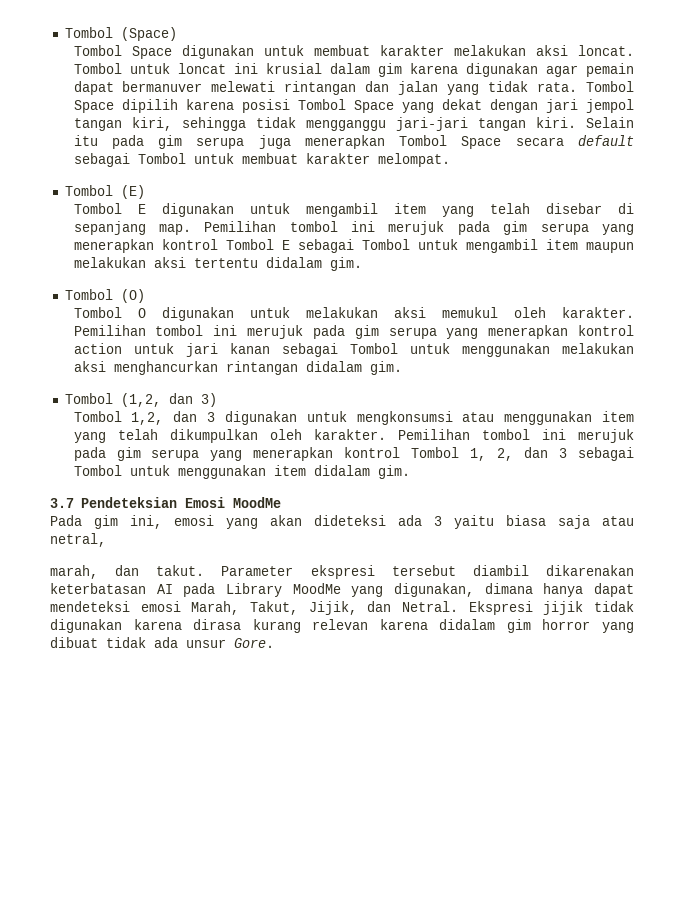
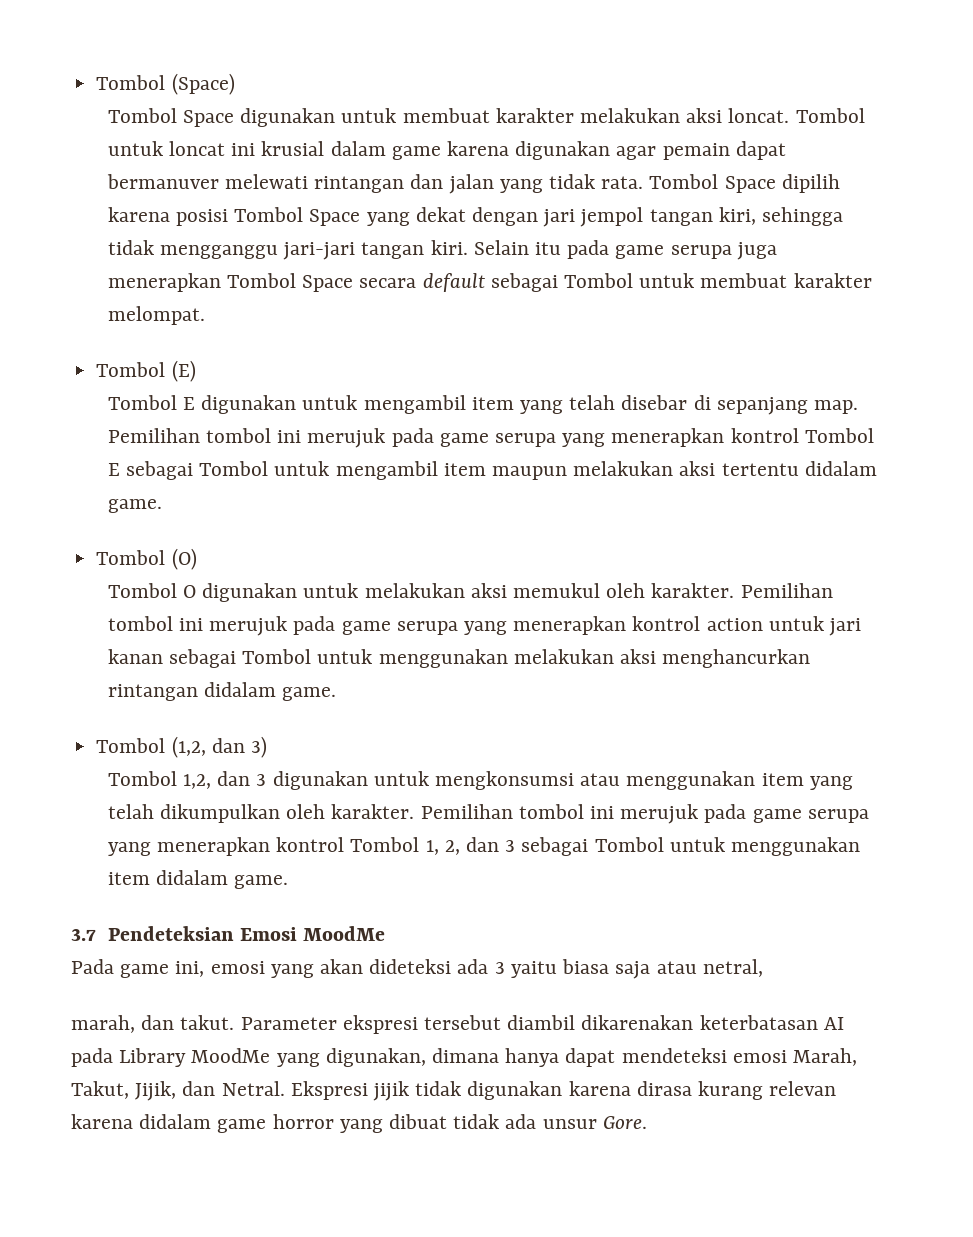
- Tombol untuk loncat ini krusial dalam gim karena digunakan agar pemain dapat bermanuver melewati rintangan dan jalan yang tidak rata.
+ Tombol untuk loncat ini krusial dalam game karena digunakan agar pemain dapat bermanuver melewati rintangan dan jalan yang tidak rata.
- Selain itu pada gim serupa juga menerapkan Tombol Space secara default sebagai Tombol untuk membuat karakter melompat.
+ Selain itu pada game serupa juga menerapkan Tombol Space secara default sebagai Tombol untuk membuat karakter melompat.
- Pemilihan tombol ini merujuk pada gim serupa yang menerapkan kontrol Tombol E sebagai Tombol untuk mengambil item maupun melakukan aksi tertentu didalam gim.
+ Pemilihan tombol ini merujuk pada game serupa yang menerapkan kontrol Tombol E sebagai Tombol untuk mengambil item maupun melakukan aksi tertentu didalam game.
- Pemilihan tombol ini merujuk pada gim serupa yang menerapkan kontrol action untuk jari kanan sebagai Tombol untuk menggunakan melakukan aksi menghancurkan rintangan didalam gim.
+ Pemilihan tombol ini merujuk pada game serupa yang menerapkan kontrol action untuk jari kanan sebagai Tombol untuk menggunakan melakukan aksi menghancurkan rintangan didalam game.
- Pemilihan tombol ini merujuk pada gim serupa yang menerapkan kontrol Tombol 1, 2, dan 3 sebagai Tombol untuk menggunakan item didalam gim.
+ Pemilihan tombol ini merujuk pada game serupa yang menerapkan kontrol Tombol 1, 2, dan 3 sebagai Tombol untuk menggunakan item didalam game.
- Pada gim ini, emosi yang akan dideteksi ada 3 yaitu biasa saja atau netral,
+ Pada game ini, emosi yang akan dideteksi ada 3 yaitu biasa saja atau netral,
- Ekspresi jijik tidak digunakan karena dirasa kurang relevan karena didalam gim horror yang dibuat tidak ada unsur Gore.
+ Ekspresi jijik tidak digunakan karena dirasa kurang relevan karena didalam game horror yang dibuat tidak ada unsur Gore.

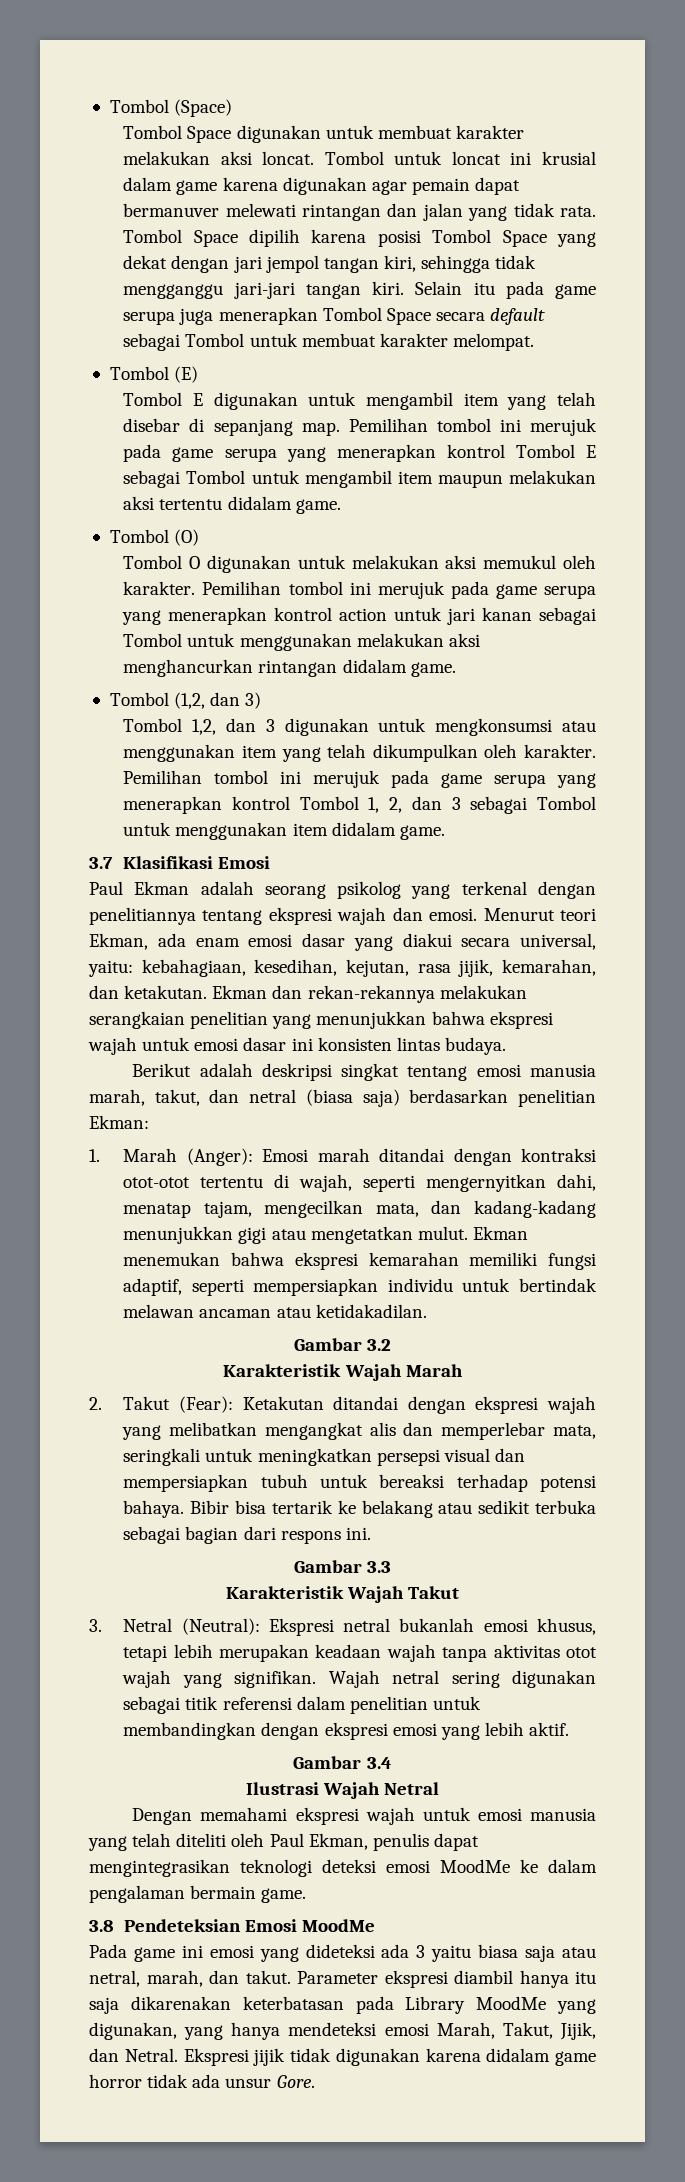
- 3.7 Pendeteksian Emosi MoodMe
+ 3.7 Klasifikasi Emosi
+ Paul Ekman adalah seorang psikolog yang terkenal dengan penelitiannya tentang ekspresi wajah dan emosi. Menurut teori Ekman, ada enam emosi dasar yang diakui secara universal, yaitu: kebahagiaan, kesedihan, kejutan, rasa jijik, kemarahan, dan ketakutan. Ekman dan rekan-rekannya melakukan serangkaian penelitian yang menunjukkan bahwa ekspresi wajah untuk emosi dasar ini konsisten lintas budaya.
+ Berikut adalah deskripsi singkat tentang emosi manusia marah, takut, dan netral (biasa saja) berdasarkan penelitian Ekman:
+ 1. Marah (Anger): Emosi marah ditandai dengan kontraksi otot-otot tertentu di wajah, seperti mengernyitkan dahi, menatap tajam, mengecilkan mata, dan kadang-kadang menunjukkan gigi atau mengetatkan mulut. Ekman menemukan bahwa ekspresi kemarahan memiliki fungsi adaptif, seperti mempersiapkan individu untuk bertindak melawan ancaman atau ketidakadilan.
+ Gambar 3.2
+ Karakteristik Wajah Marah
+ 2. Takut (Fear): Ketakutan ditandai dengan ekspresi wajah yang melibatkan mengangkat alis dan memperlebar mata, seringkali untuk meningkatkan persepsi visual dan mempersiapkan tubuh untuk bereaksi terhadap potensi bahaya. Bibir bisa tertarik ke belakang atau sedikit terbuka sebagai bagian dari respons ini.
+ Gambar 3.3
+ Karakteristik Wajah Takut
+ 3. Netral (Neutral): Ekspresi netral bukanlah emosi khusus, tetapi lebih merupakan keadaan wajah tanpa aktivitas otot wajah yang signifikan. Wajah netral sering digunakan sebagai titik referensi dalam penelitian untuk membandingkan dengan ekspresi emosi yang lebih aktif.
+ Gambar 3.4
+ Ilustrasi Wajah Netral
+ Dengan memahami ekspresi wajah untuk emosi manusia yang telah diteliti oleh Paul Ekman, penulis dapat mengintegrasikan teknologi deteksi emosi MoodMe ke dalam pengalaman bermain game.
+ 3.8 Pendeteksian Emosi MoodMe
- Pada game ini, emosi yang akan dideteksi ada 3 yaitu biasa saja atau netral,
- marah, dan takut.
+ Pada game ini emosi yang dideteksi ada 3 yaitu biasa saja atau netral, marah, dan takut.
- Parameter ekspresi tersebut diambil dikarenakan keterbatasan AI pada Library MoodMe yang digunakan, dimana hanya dapat mendeteksi emosi Marah, Takut, Jijik, dan Netral.
+ Parameter ekspresi diambil hanya itu saja dikarenakan keterbatasan pada Library MoodMe yang digunakan, yang hanya mendeteksi emosi Marah, Takut, Jijik, dan Netral.
- Ekspresi jijik tidak digunakan karena dirasa kurang relevan karena didalam game horror yang dibuat tidak ada unsur Gore.
+ Ekspresi jijik tidak digunakan karena didalam game horror tidak ada unsur Gore.

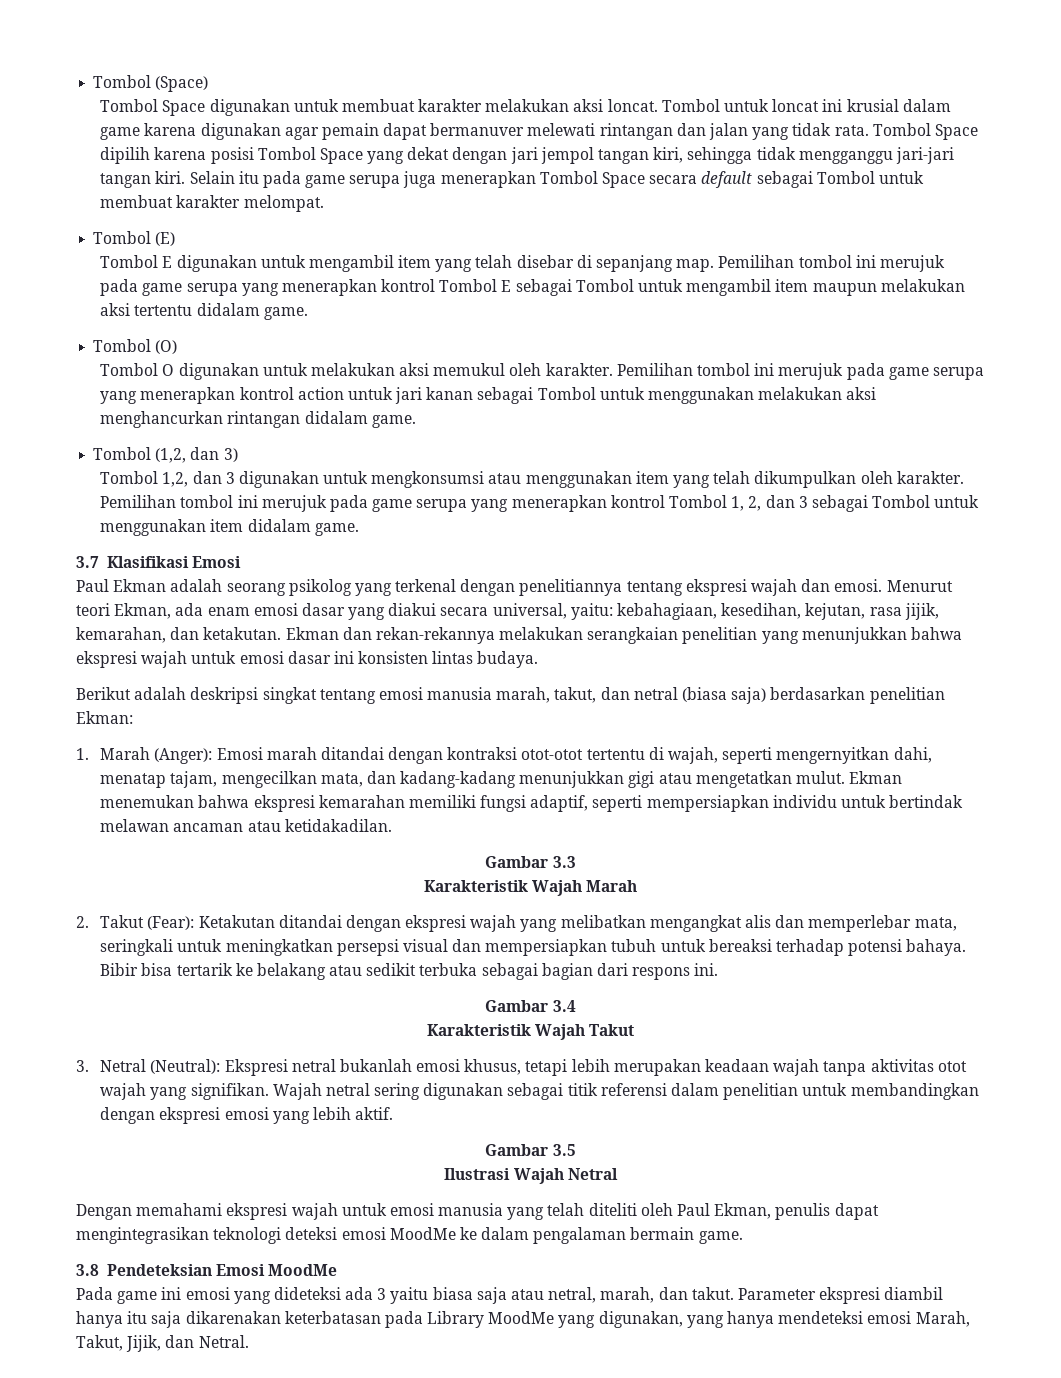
- Gambar 3.2
+ Gambar 3.3
- Gambar 3.3
+ Gambar 3.4
- Gambar 3.4
+ Gambar 3.5
- Ekspresi jijik tidak digunakan karena didalam game horror tidak ada unsur Gore.

